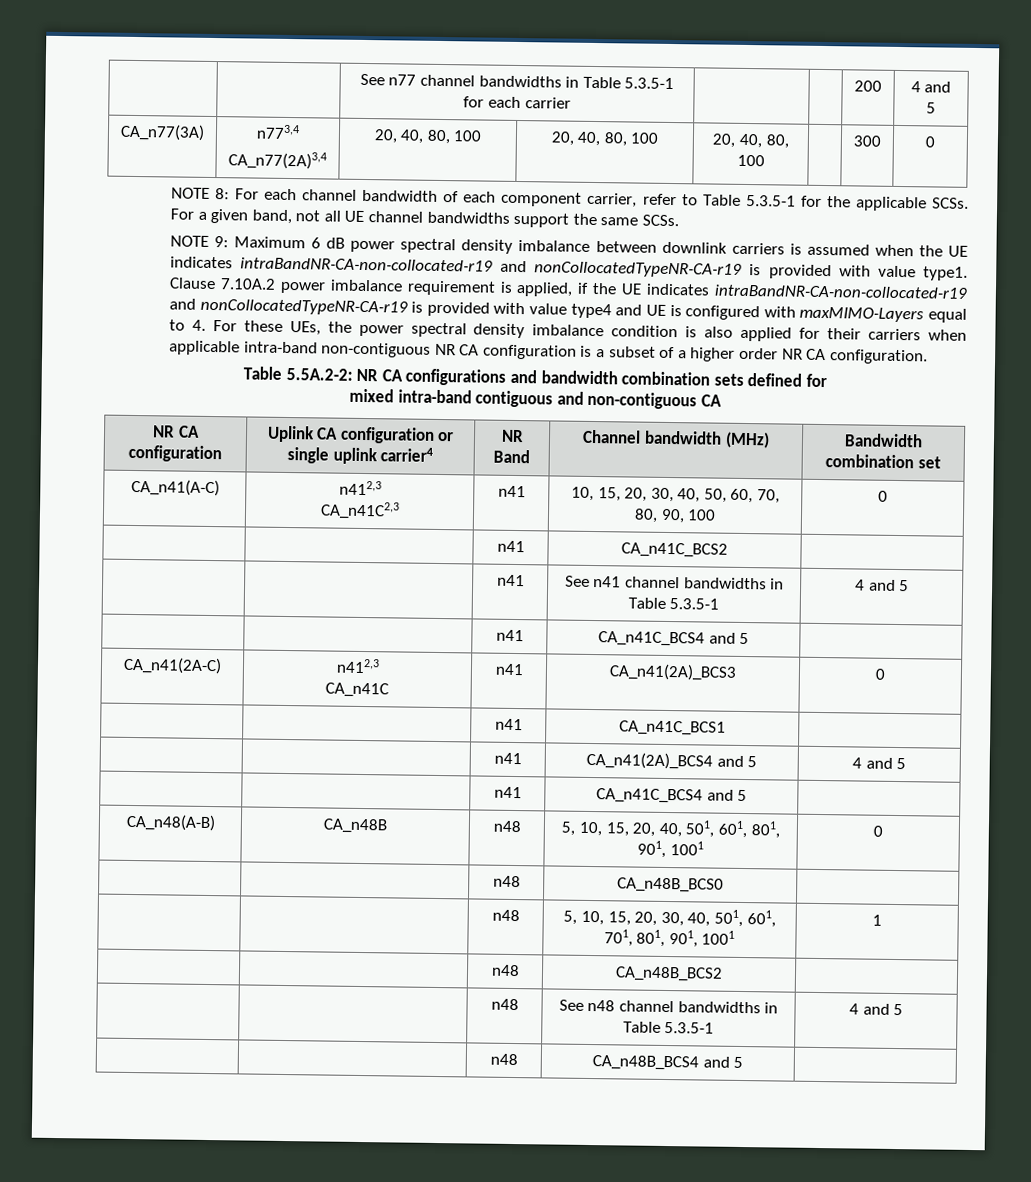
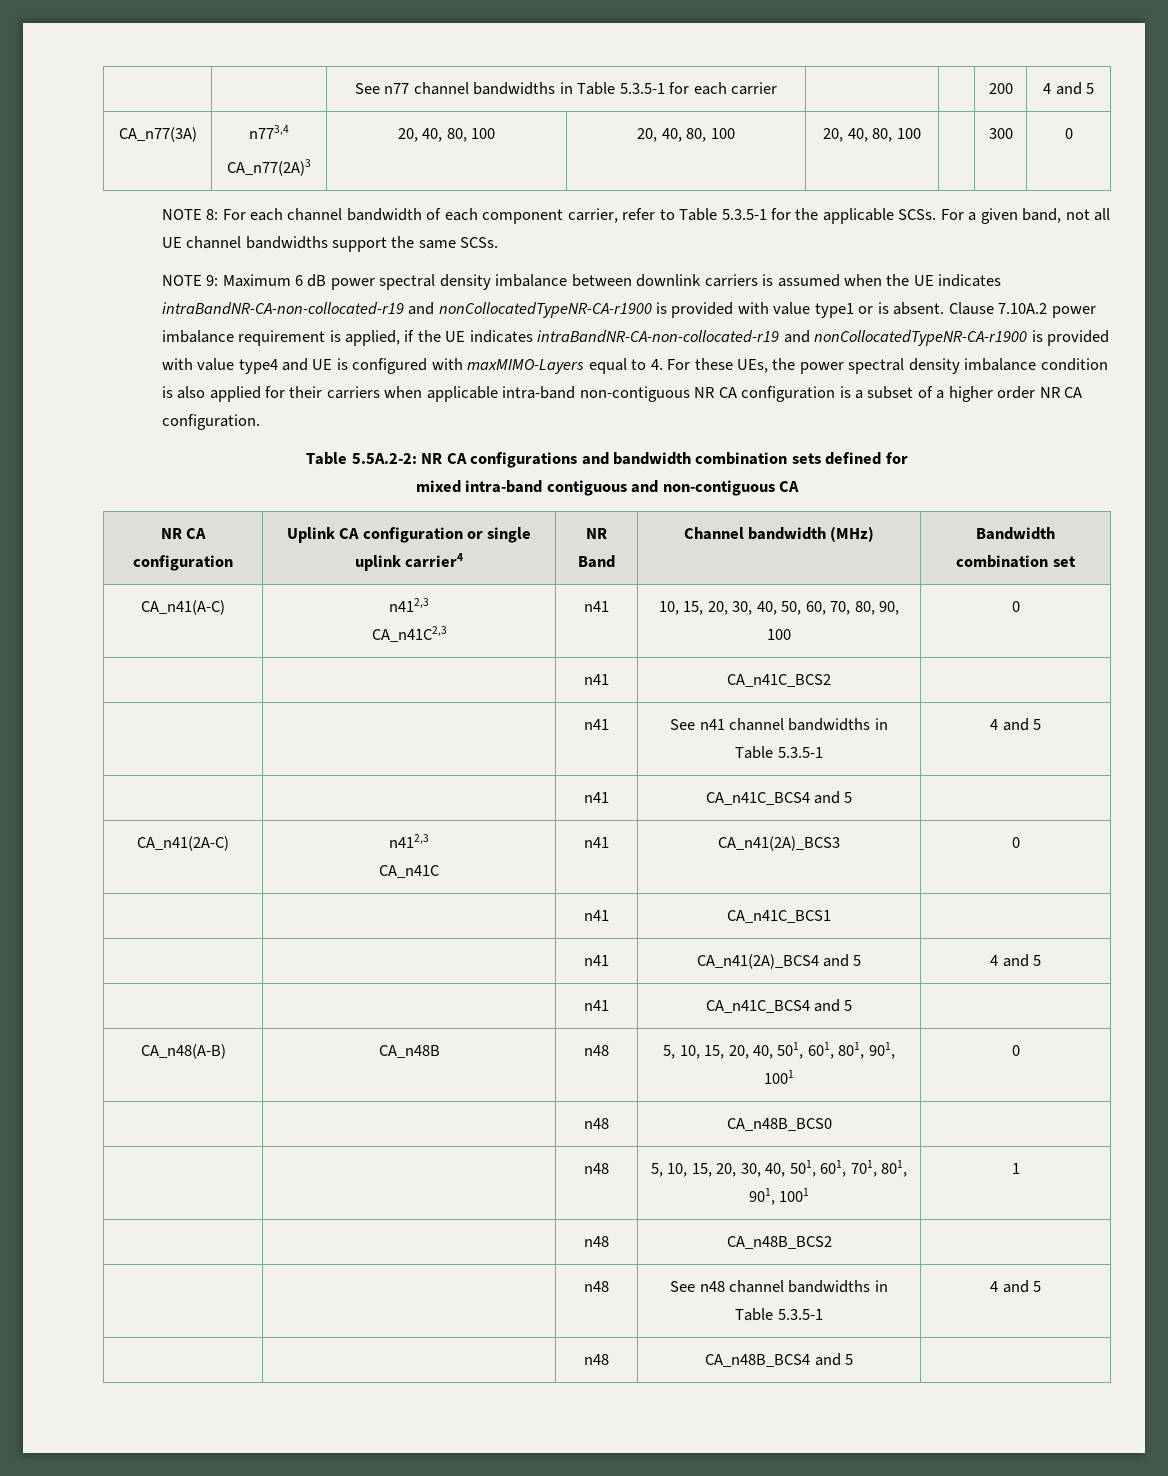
  CA_n77(3A) | n773,4
- CA_n77(2A)3,4 | 20, 40, 80, 100 | 20, 40, 80, 100 | 20, 40, 80, 100 | | 300 | 0
+ CA_n77(2A)3 | 20, 40, 80, 100 | 20, 40, 80, 100 | 20, 40, 80, 100 | | 300 | 0
- NOTE 9: Maximum 6 dB power spectral density imbalance between downlink carriers is assumed when the UE indicates intraBandNR-CA-non-collocated-r19 and nonCollocatedTypeNR-CA-r19 is provided with value type1.
+ NOTE 9: Maximum 6 dB power spectral density imbalance between downlink carriers is assumed when the UE indicates intraBandNR-CA-non-collocated-r19 and nonCollocatedTypeNR-CA-r1900 is provided with value type1 or is absent.
- Clause 7.10A.2 power imbalance requirement is applied, if the UE indicates intraBandNR-CA-non-collocated-r19 and nonCollocatedTypeNR-CA-r19 is provided with value type4 and UE is configured with maxMIMO-Layers equal to 4. For these UEs, the power spectral density imbalance condition is also applied for their carriers when applicable intra-band non-contiguous NR CA configuration is a subset of a higher order NR CA configuration.
+ Clause 7.10A.2 power imbalance requirement is applied, if the UE indicates intraBandNR-CA-non-collocated-r19 and nonCollocatedTypeNR-CA-r1900 is provided with value type4 and UE is configured with maxMIMO-Layers equal to 4. For these UEs, the power spectral density imbalance condition is also applied for their carriers when applicable intra-band non-contiguous NR CA configuration is a subset of a higher order NR CA configuration.

